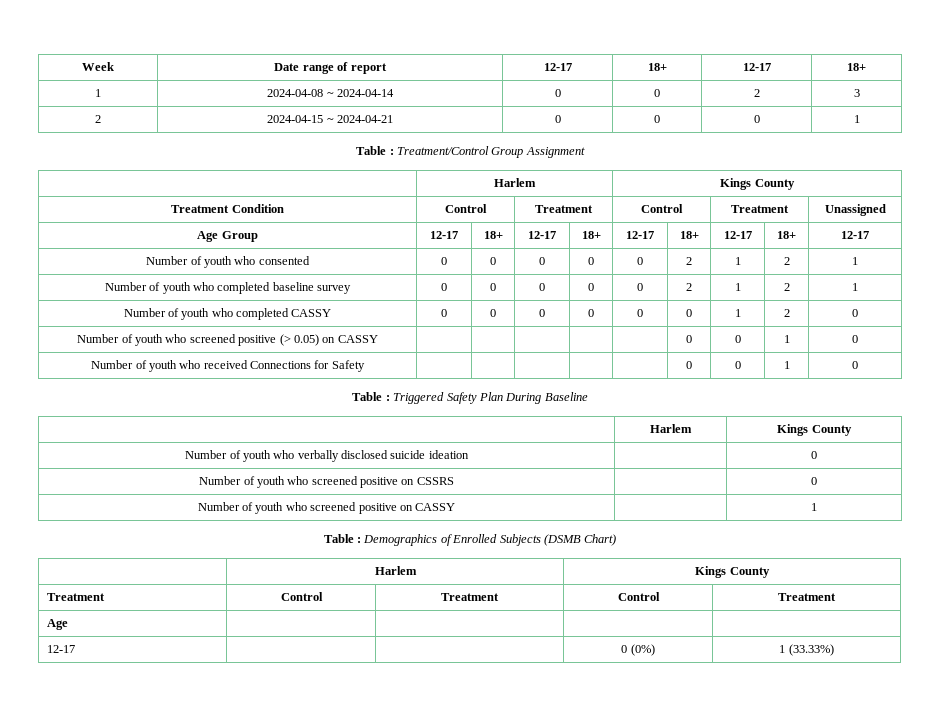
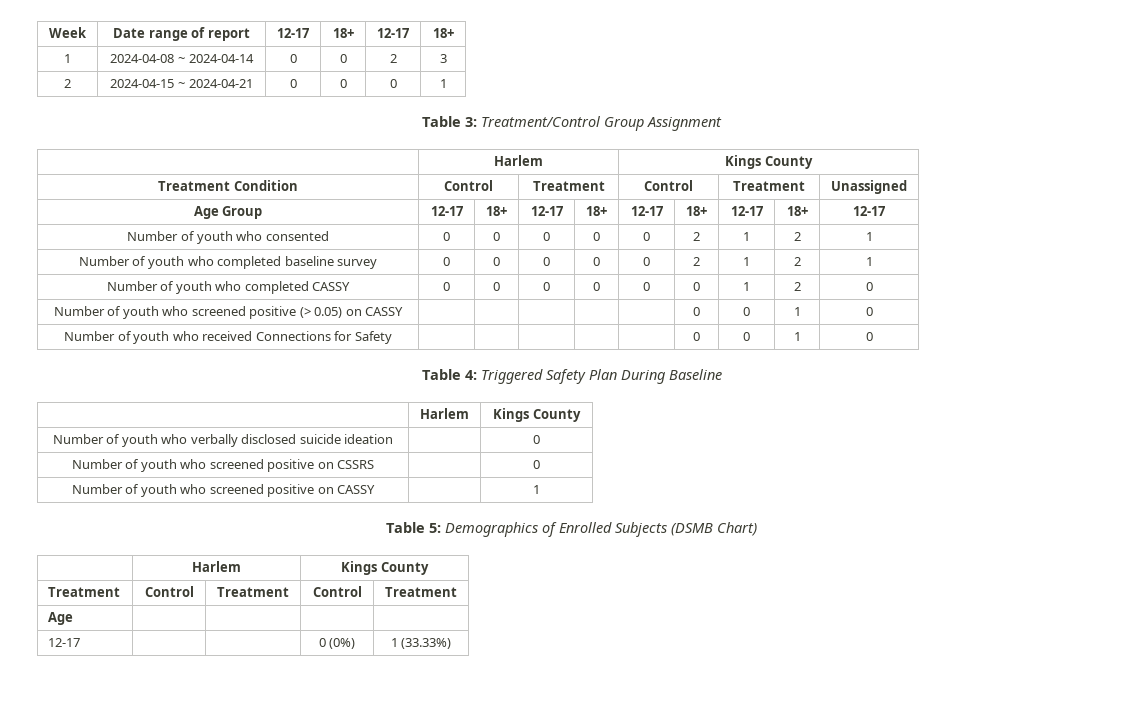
- Table : Treatment/Control Group Assignment
+ Table 3: Treatment/Control Group Assignment
- Table : Triggered Safety Plan During Baseline
+ Table 4: Triggered Safety Plan During Baseline
- Table : Demographics of Enrolled Subjects (DSMB Chart)
+ Table 5: Demographics of Enrolled Subjects (DSMB Chart)

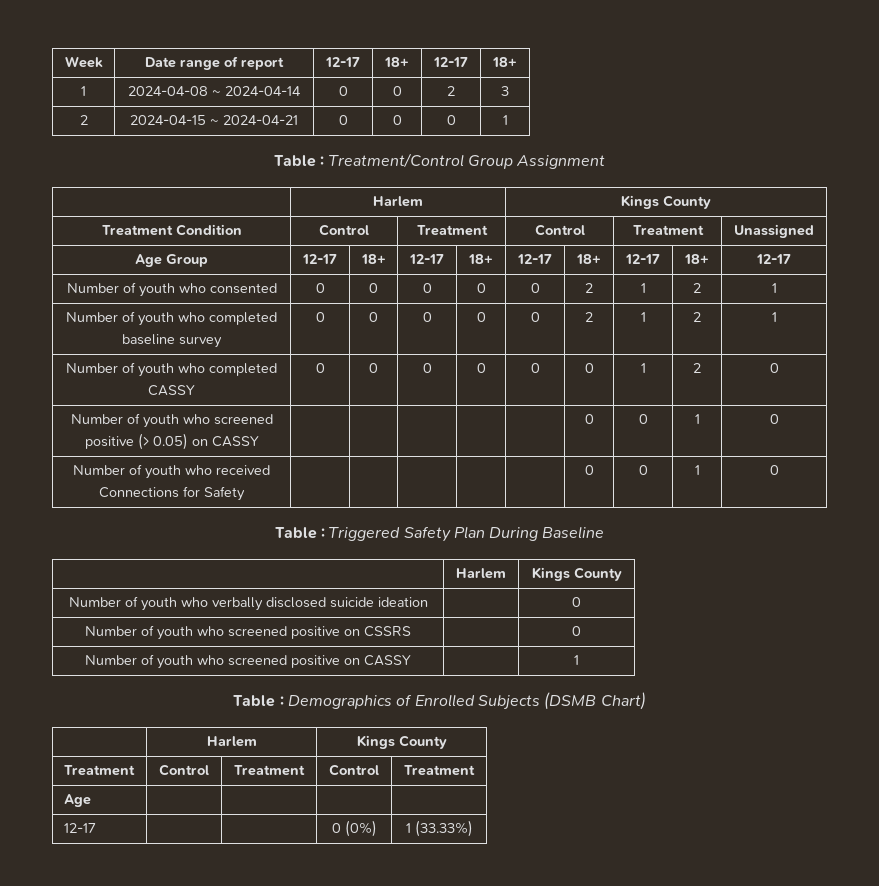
- Table 3: Treatment/Control Group Assignment
+ Table : Treatment/Control Group Assignment
- Table 4: Triggered Safety Plan During Baseline
+ Table : Triggered Safety Plan During Baseline
- Table 5: Demographics of Enrolled Subjects (DSMB Chart)
+ Table : Demographics of Enrolled Subjects (DSMB Chart)

